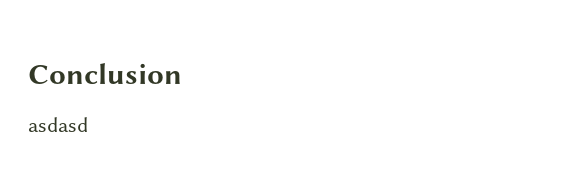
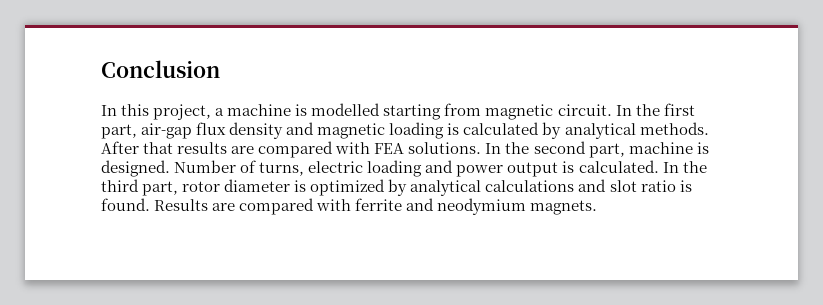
- asdasd
+ In this project, a machine is modelled starting from magnetic circuit. In the first part, air-gap flux density and magnetic loading is calculated by analytical methods. After that results are compared with FEA solutions. In the second part, machine is designed. Number of turns, electric loading and power output is calculated. In the third part, rotor diameter is optimized by analytical calculations and slot ratio is found. Results are compared with ferrite and neodymium magnets.

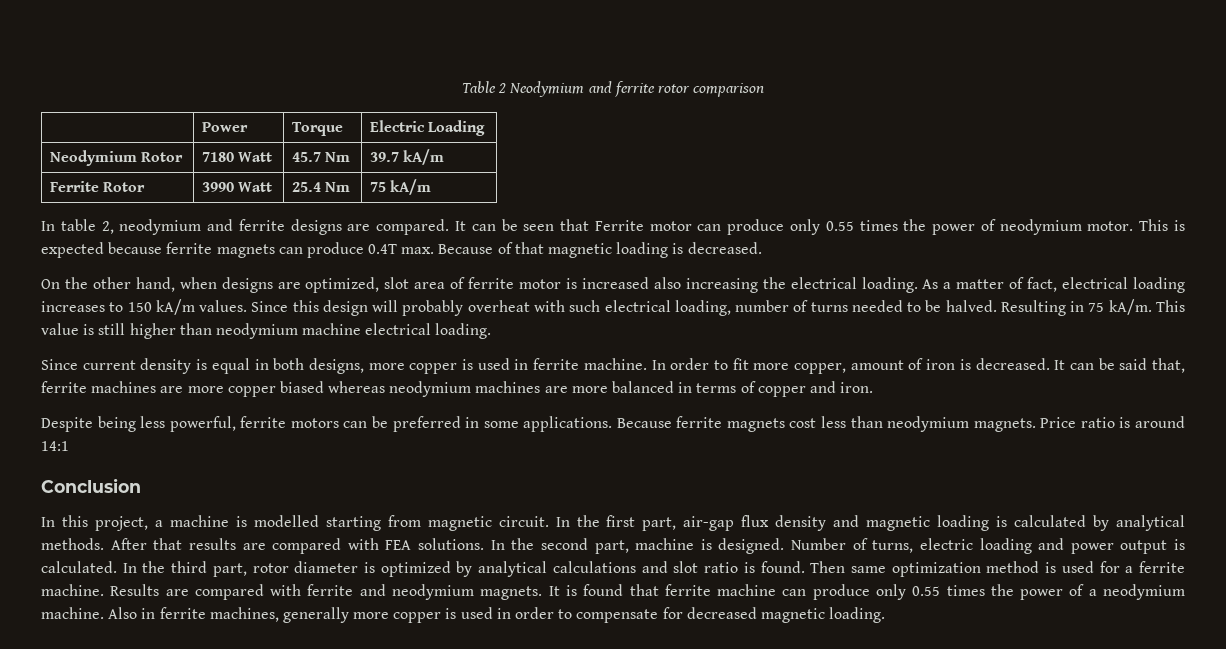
+ Table 2 Neodymium and ferrite rotor comparison
+ | Power | Torque | Electric Loading
+ Neodymium Rotor | 7180 Watt | 45.7 Nm | 39.7 kA/m
+ Ferrite Rotor | 3990 Watt | 25.4 Nm | 75 kA/m
+ In table 2, neodymium and ferrite designs are compared. It can be seen that Ferrite motor can produce only 0.55 times the power of neodymium motor. This is expected because ferrite magnets can produce 0.4T max. Because of that magnetic loading is decreased.
+ On the other hand, when designs are optimized, slot area of ferrite motor is increased also increasing the electrical loading. As a matter of fact, electrical loading increases to 150 kA/m values. Since this design will probably overheat with such electrical loading, number of turns needed to be halved. Resulting in 75 kA/m. This value is still higher than neodymium machine electrical loading.
+ Since current density is equal in both designs, more copper is used in ferrite machine. In order to fit more copper, amount of iron is decreased. It can be said that, ferrite machines are more copper biased whereas neodymium machines are more balanced in terms of copper and iron.
+ Despite being less powerful, ferrite motors can be preferred in some applications. Because ferrite magnets cost less than neodymium magnets. Price ratio is around 14:1
+ Then same optimization method is used for a ferrite machine.
+ It is found that ferrite machine can produce only 0.55 times the power of a neodymium machine. Also in ferrite machines, generally more copper is used in order to compensate for decreased magnetic loading.

